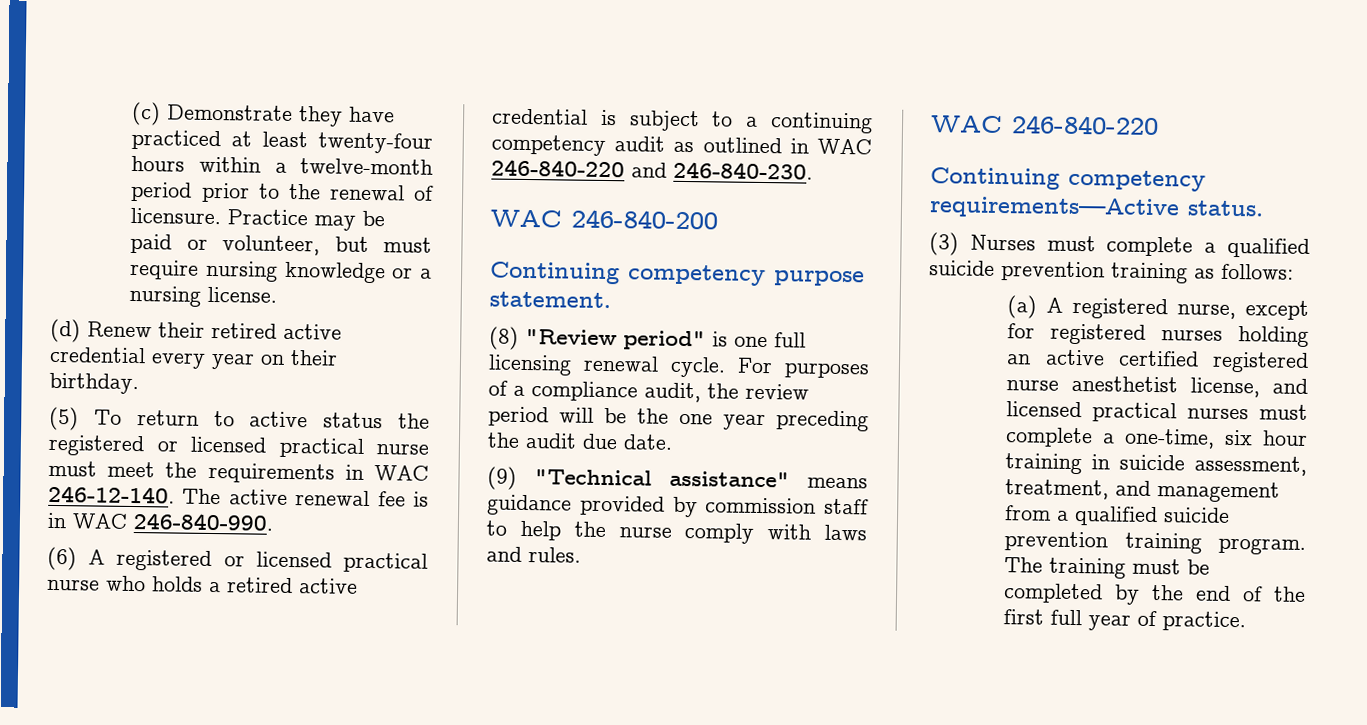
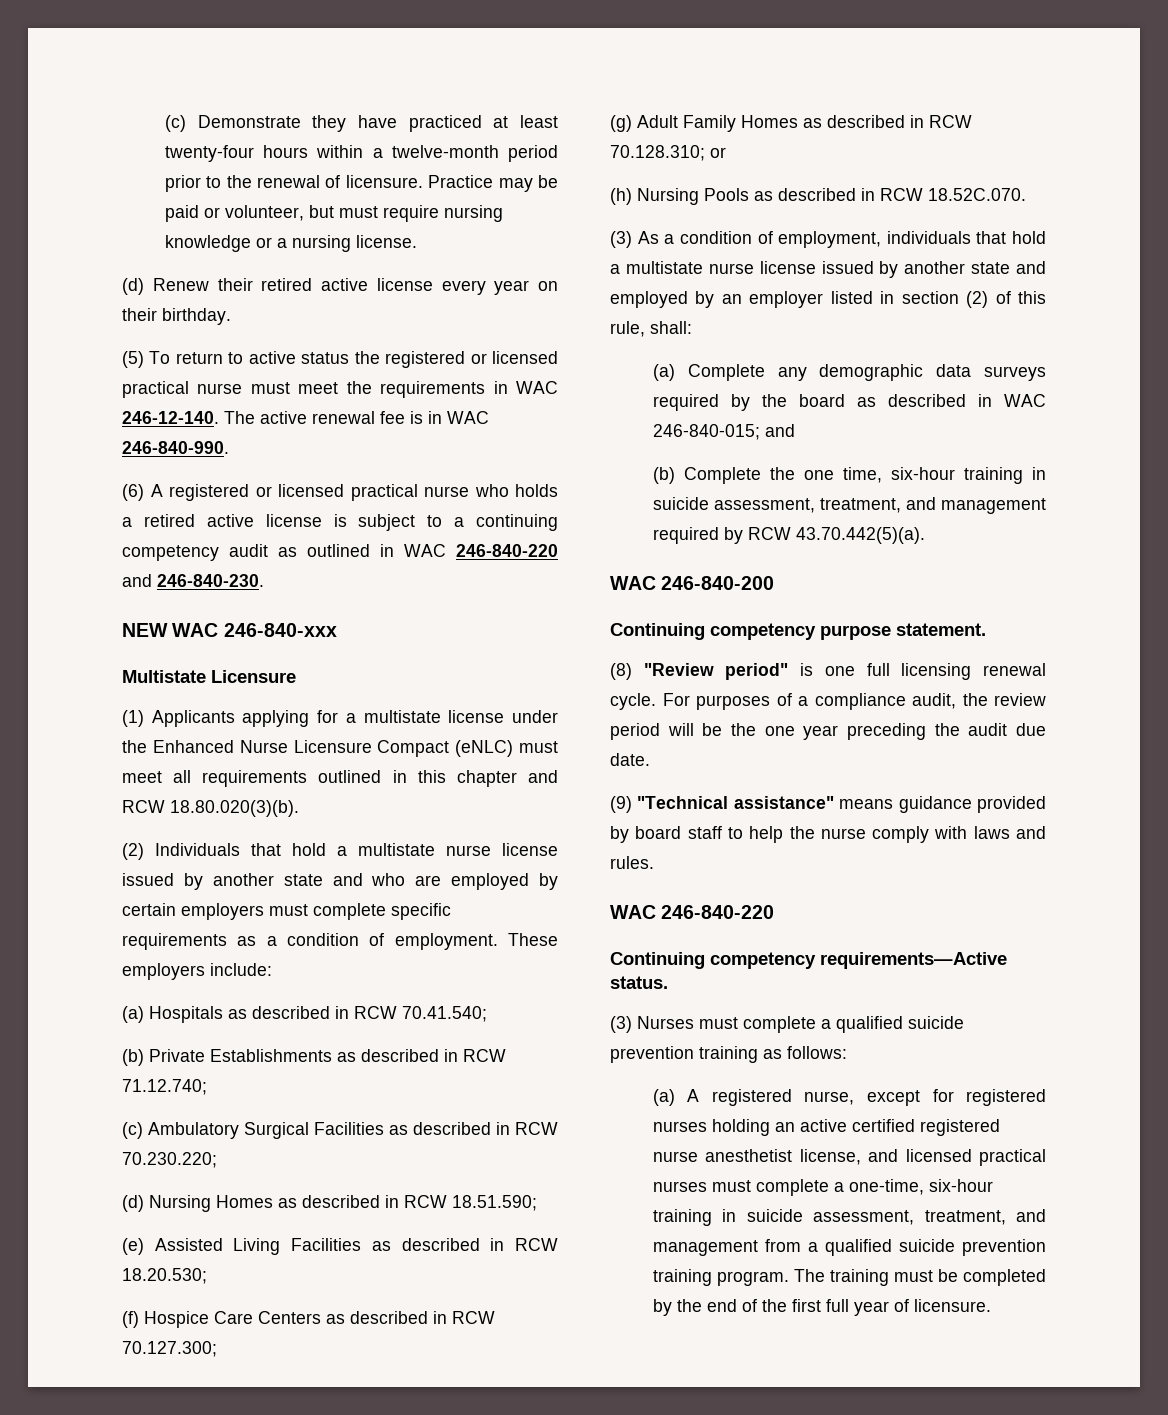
- (d) Renew their retired active credential every year on their birthday.
+ (d) Renew their retired active license every year on their birthday.
- (6) A registered or licensed practical nurse who holds a retired active credential is subject to a continuing competency audit as outlined in WAC 246-840-220 and 246-840-230.
+ (6) A registered or licensed practical nurse who holds a retired active license is subject to a continuing competency audit as outlined in WAC 246-840-220 and 246-840-230.
+ NEW WAC 246-840-xxx
+ Multistate Licensure
+ (1) Applicants applying for a multistate license under the Enhanced Nurse Licensure Compact (eNLC) must meet all requirements outlined in this chapter and RCW 18.80.020(3)(b).
+ (2) Individuals that hold a multistate nurse license issued by another state and who are employed by certain employers must complete specific requirements as a condition of employment. These employers include:
+ (a) Hospitals as described in RCW 70.41.540;
+ (b) Private Establishments as described in RCW 71.12.740;
+ (c) Ambulatory Surgical Facilities as described in RCW 70.230.220;
+ (d) Nursing Homes as described in RCW 18.51.590;
+ (e) Assisted Living Facilities as described in RCW 18.20.530;
+ (f) Hospice Care Centers as described in RCW 70.127.300;
+ (g) Adult Family Homes as described in RCW 70.128.310; or
+ (h) Nursing Pools as described in RCW 18.52C.070.
+ (3) As a condition of employment, individuals that hold a multistate nurse license issued by another state and employed by an employer listed in section (2) of this rule, shall:
+ (a) Complete any demographic data surveys required by the board as described in WAC 246-840-015; and
+ (b) Complete the one time, six-hour training in suicide assessment, treatment, and management required by RCW 43.70.442(5)(a).
- (9) "Technical assistance" means guidance provided by commission staff to help the nurse comply with laws and rules.
+ (9) "Technical assistance" means guidance provided by board staff to help the nurse comply with laws and rules.
- (a) A registered nurse, except for registered nurses holding an active certified registered nurse anesthetist license, and licensed practical nurses must complete a one-time, six hour training in suicide assessment, treatment, and management from a qualified suicide prevention training program.
+ (a) A registered nurse, except for registered nurses holding an active certified registered nurse anesthetist license, and licensed practical nurses must complete a one-time, six-hour training in suicide assessment, treatment, and management from a qualified suicide prevention training program.
- The training must be completed by the end of the first full year of practice.
+ The training must be completed by the end of the first full year of licensure.

